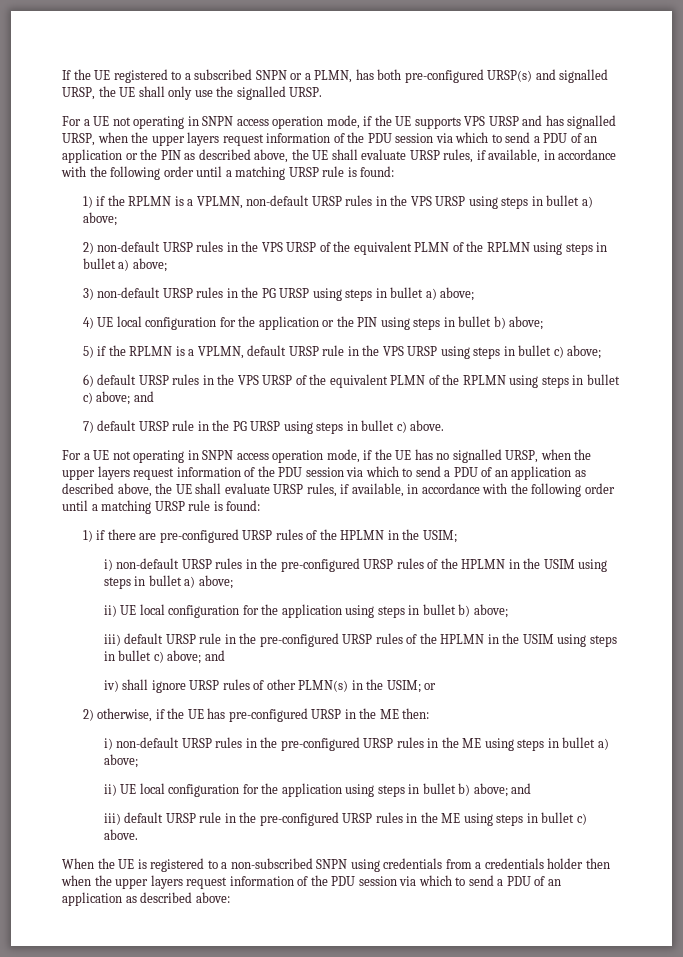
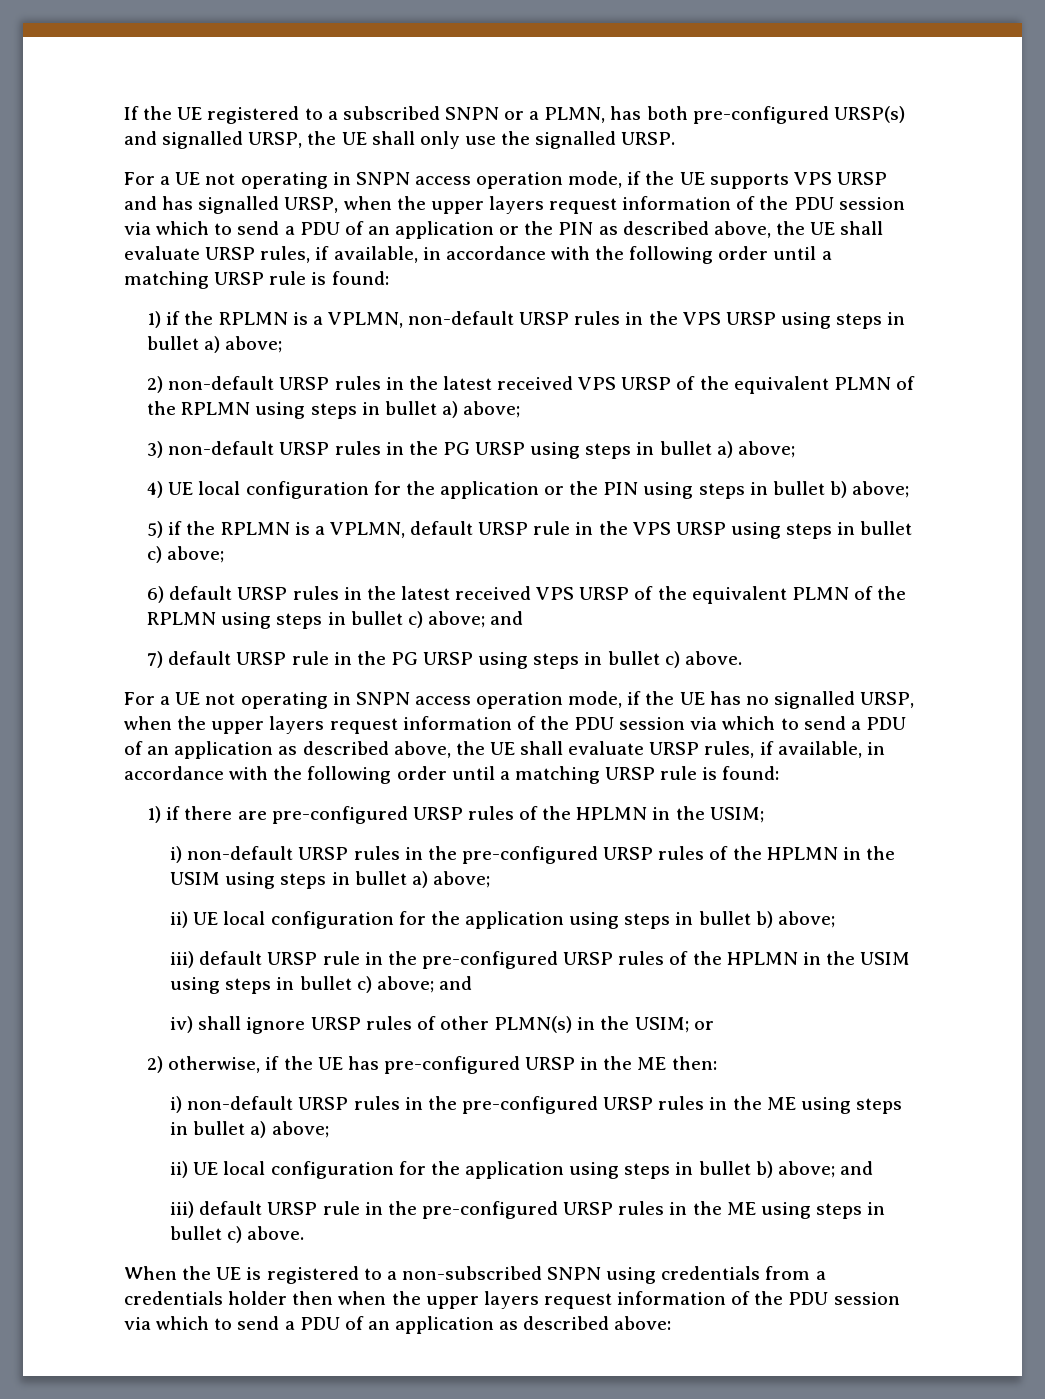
- 2) non-default URSP rules in the VPS URSP of the equivalent PLMN of the RPLMN using steps in bullet a) above;
+ 2) non-default URSP rules in the latest received VPS URSP of the equivalent PLMN of the RPLMN using steps in bullet a) above;
- 6) default URSP rules in the VPS URSP of the equivalent PLMN of the RPLMN using steps in bullet c) above; and
+ 6) default URSP rules in the latest received VPS URSP of the equivalent PLMN of the RPLMN using steps in bullet c) above; and

